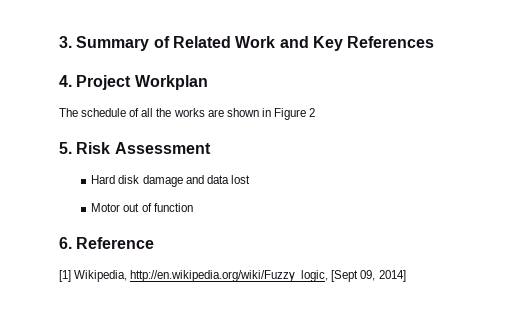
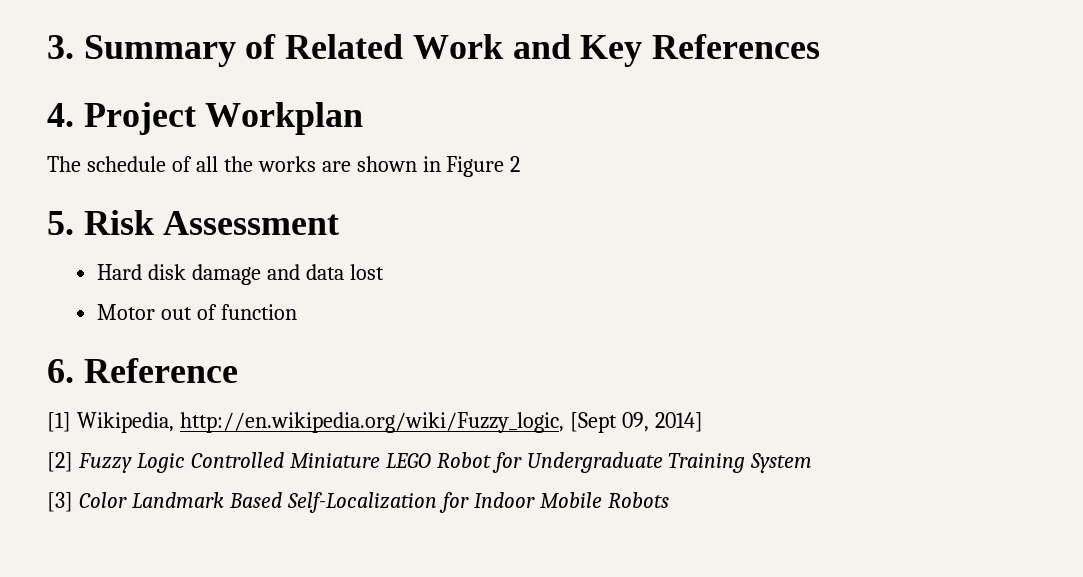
+ [2] Fuzzy Logic Controlled Miniature LEGO Robot for Undergraduate Training System
+ [3] Color Landmark Based Self-Localization for Indoor Mobile Robots

